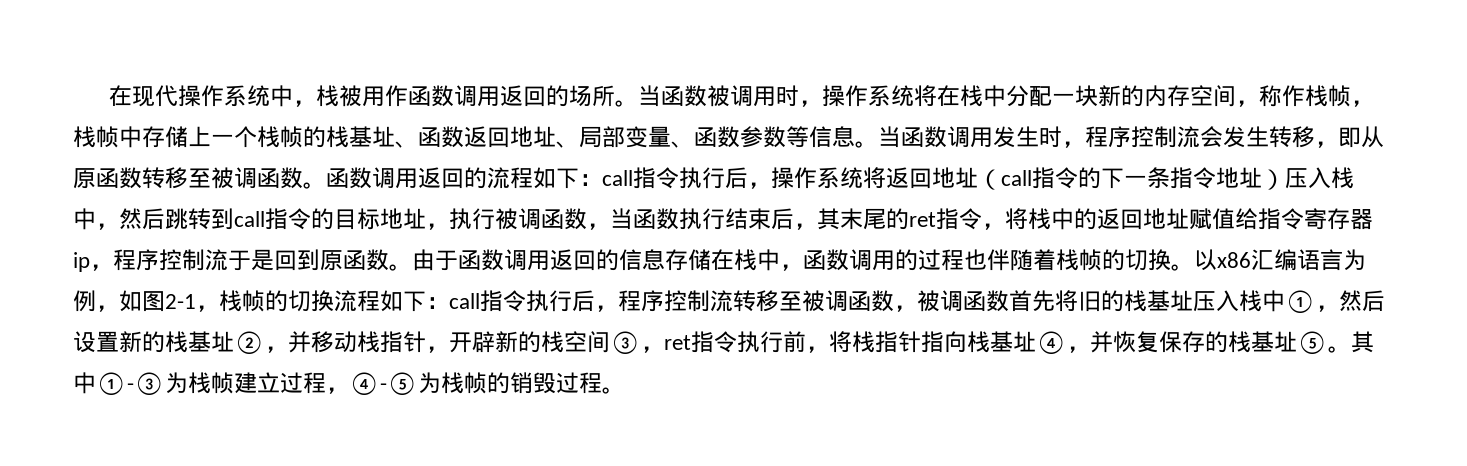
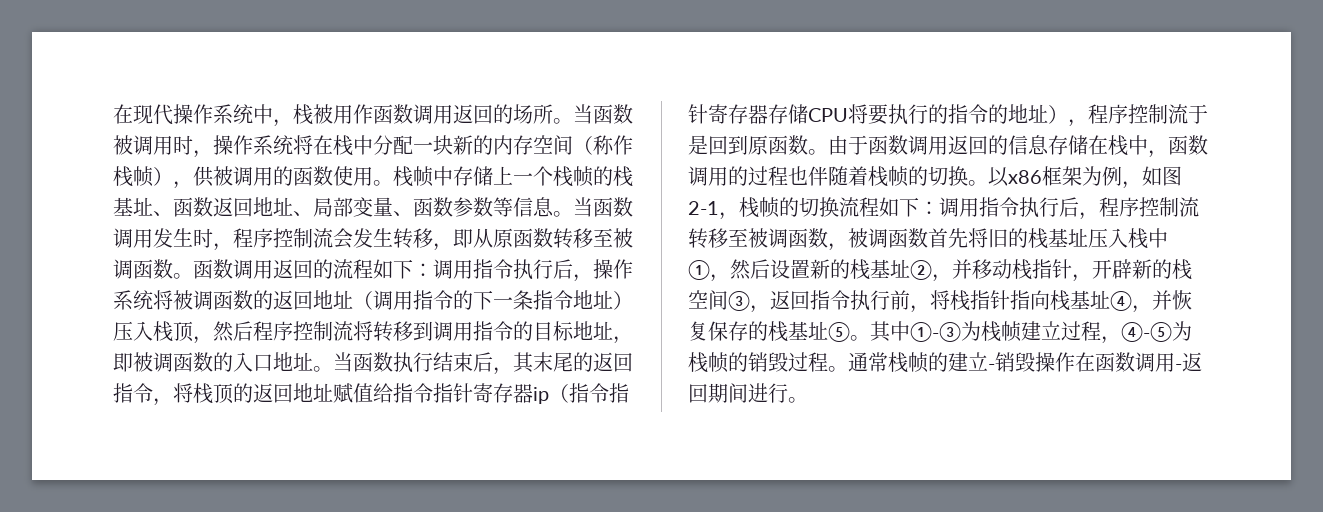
- 当函数被调用时，操作系统将在栈中分配一块新的内存空间，称作栈帧，栈帧中存储上一个栈帧的栈基址、函数返回地址、局部变量、函数参数等信息。
+ 当函数被调用时，操作系统将在栈中分配一块新的内存空间（称作栈帧），供被调用的函数使用。栈帧中存储上一个栈帧的栈基址、函数返回地址、局部变量、函数参数等信息。
- 函数调用返回的流程如下：call指令执行后，操作系统将返回地址（call指令的下一条指令地址）压入栈中，然后跳转到call指令的目标地址，执行被调函数，当函数执行结束后，其末尾的ret指令，将栈中的返回地址赋值给指令寄存器ip，程序控制流于是回到原函数。
+ 函数调用返回的流程如下：调用指令执行后，操作系统将被调函数的返回地址（调用指令的下一条指令地址）压入栈顶，然后程序控制流将转移到调用指令的目标地址，即被调函数的入口地址。当函数执行结束后，其末尾的返回指令，将栈顶的返回地址赋值给指令指针寄存器ip（指令指针寄存器存储CPU将要执行的指令的地址），程序控制流于是回到原函数。
- 以x86汇编语言为例，如图2-1，栈帧的切换流程如下：call指令执行后，程序控制流转移至被调函数，被调函数首先将旧的栈基址压入栈中①，然后设置新的栈基址②，并移动栈指针，开辟新的栈空间③，ret指令执行前，将栈指针指向栈基址④，并恢复保存的栈基址⑤。
+ 以x86框架为例，如图2-1，栈帧的切换流程如下：调用指令执行后，程序控制流转移至被调函数，被调函数首先将旧的栈基址压入栈中①，然后设置新的栈基址②，并移动栈指针，开辟新的栈空间③，返回指令执行前，将栈指针指向栈基址④，并恢复保存的栈基址⑤。
+ 通常栈帧的建立-销毁操作在函数调用-返回期间进行。

